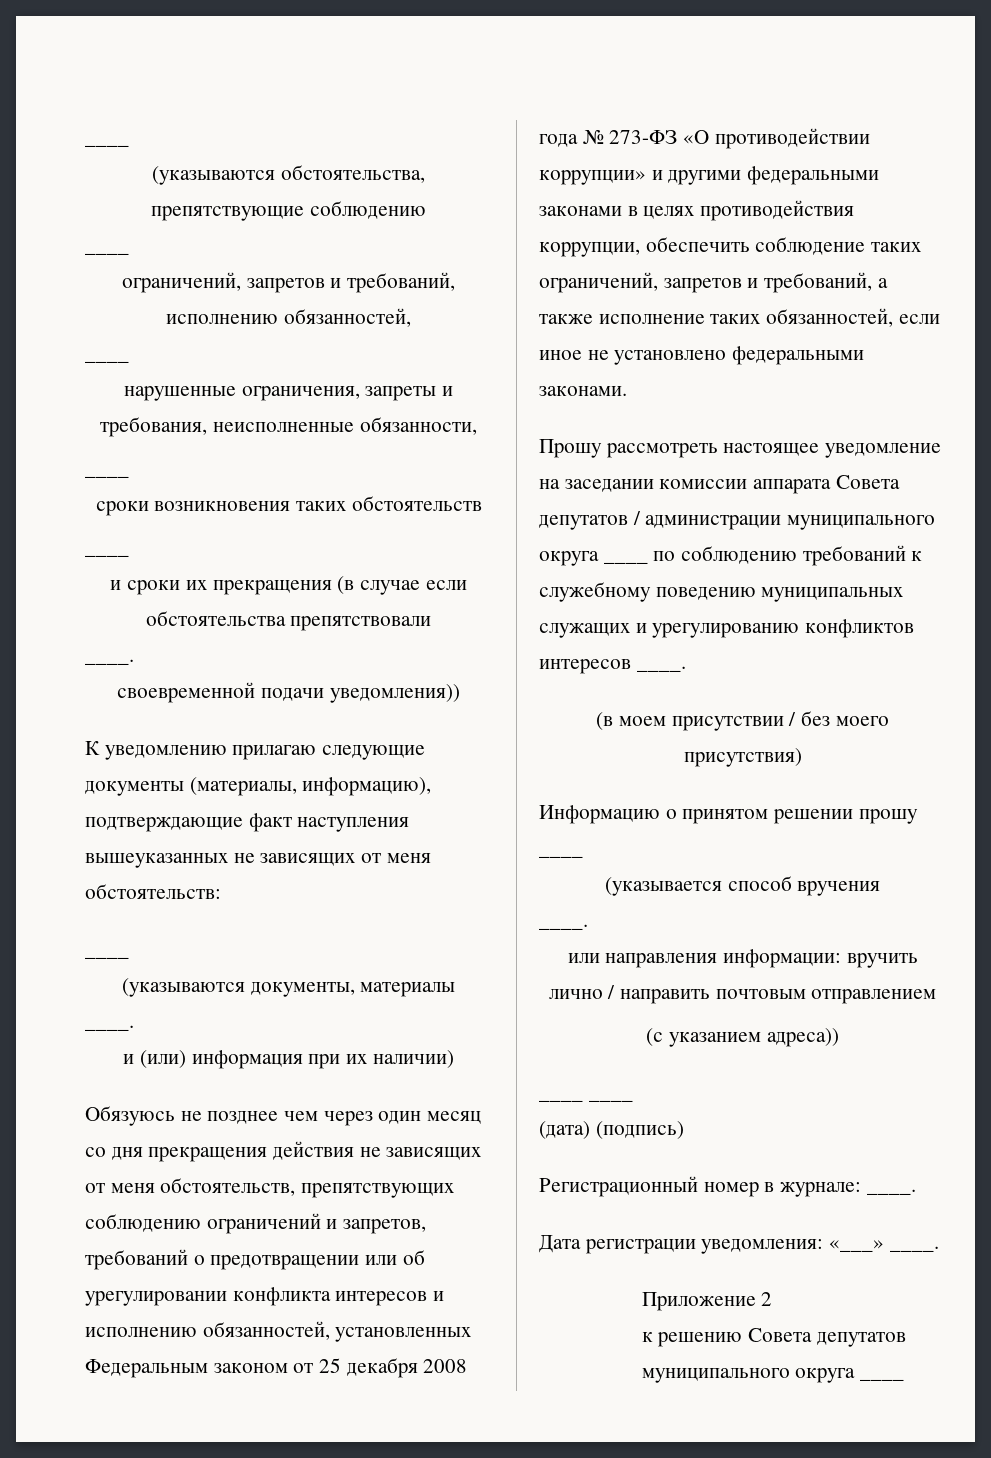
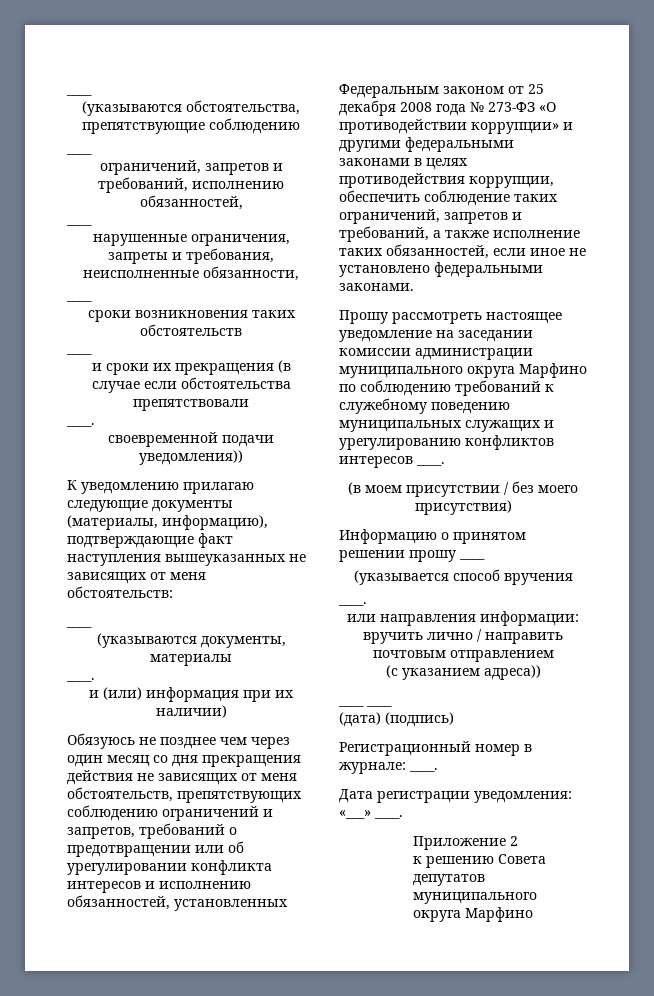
- Прошу рассмотреть настоящее уведомление на заседании комиссии аппарата Совета депутатов / администрации муниципального округа ____ по соблюдению требований к служебному поведению муниципальных служащих и урегулированию конфликтов интересов ____.
+ Прошу рассмотреть настоящее уведомление на заседании комиссии администрации муниципального округа Марфино по соблюдению требований к служебному поведению муниципальных служащих и урегулированию конфликтов интересов ____.
- к решению Совета депутатов муниципального округа ____
+ к решению Совета депутатов муниципального округа Марфино

